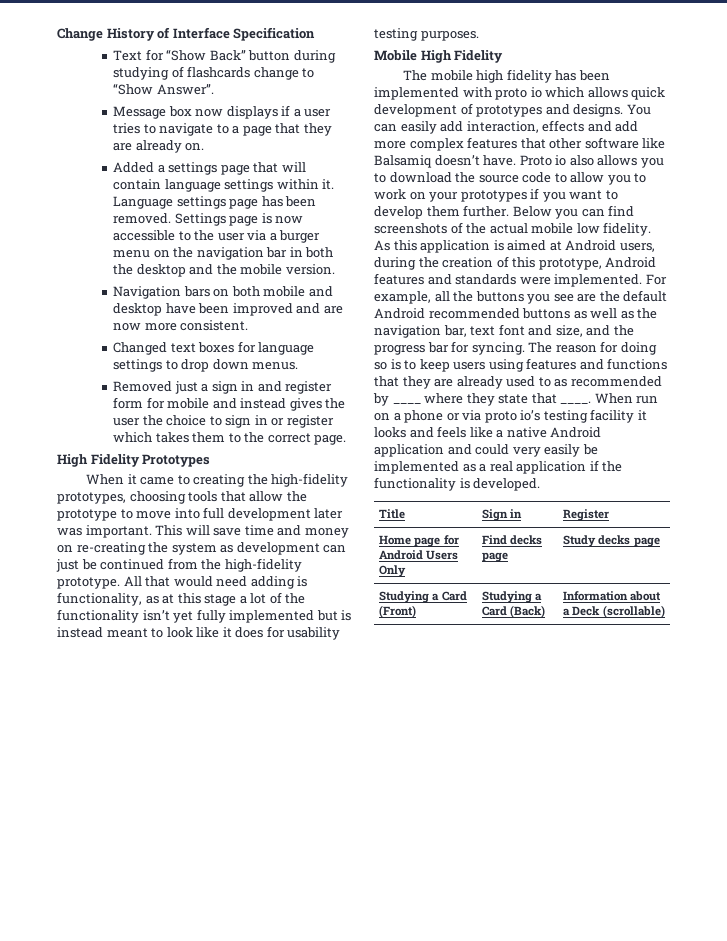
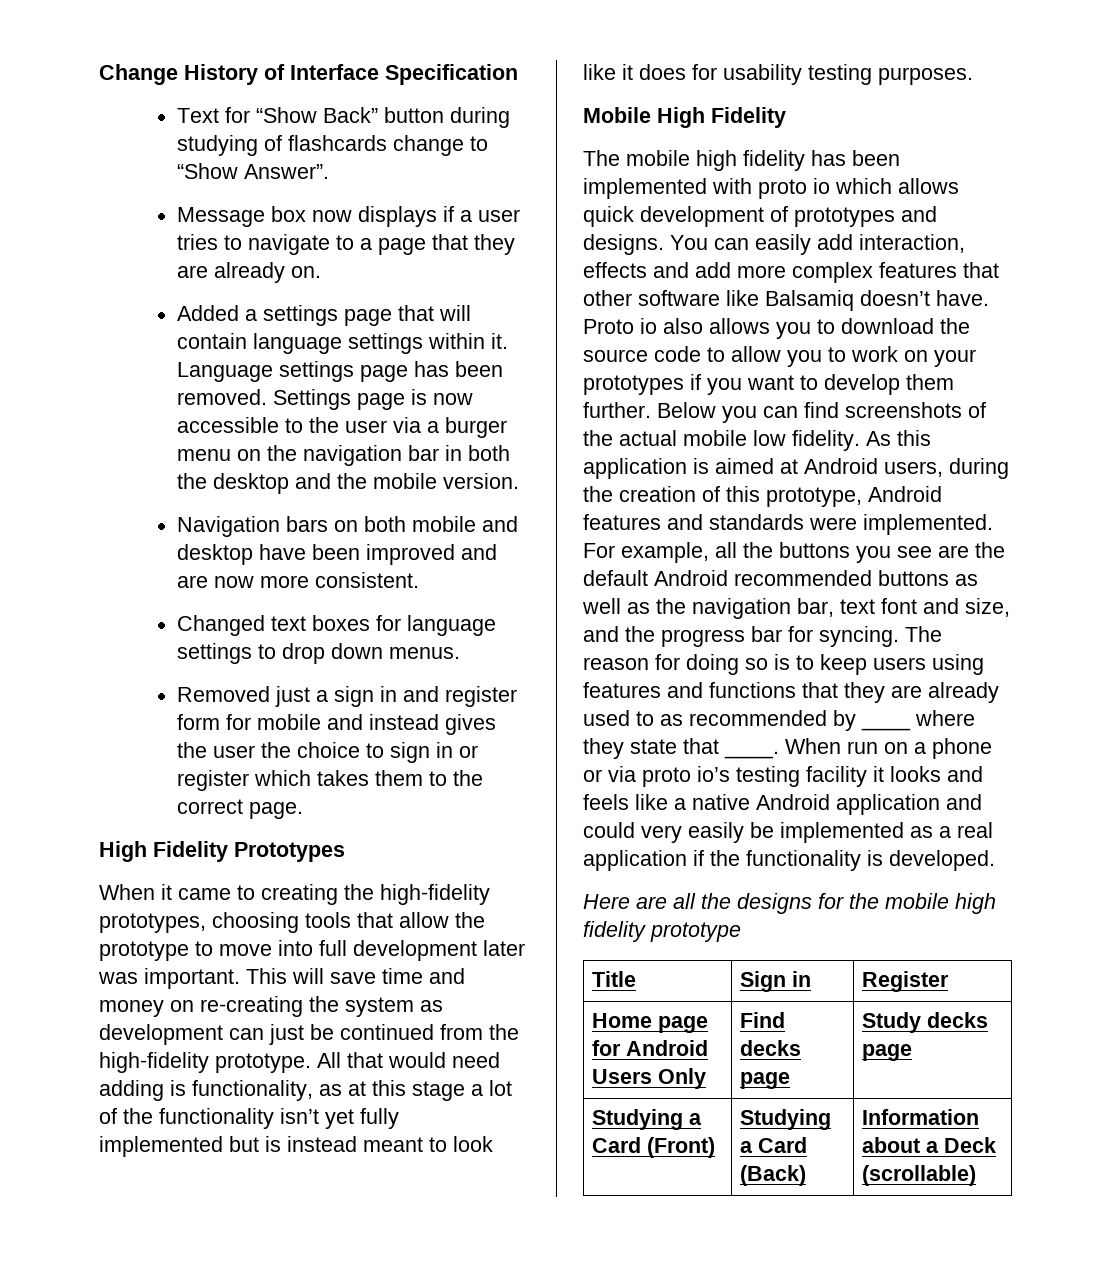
+ Here are all the designs for the mobile high fidelity prototype

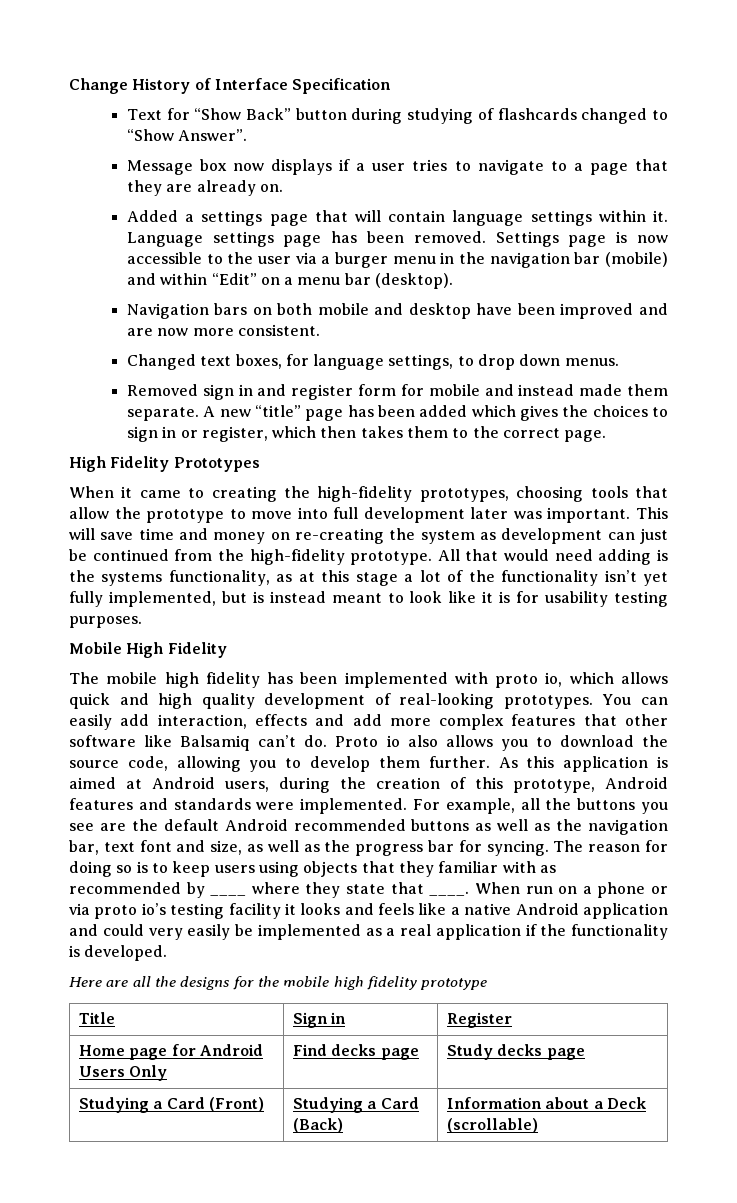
- Text for “Show Back” button during studying of flashcards change to “Show Answer”.
+ Text for “Show Back” button during studying of flashcards changed to “Show Answer”.
- Settings page is now accessible to the user via a burger menu on the navigation bar in both the desktop and the mobile version.
+ Settings page is now accessible to the user via a burger menu in the navigation bar (mobile) and within “Edit” on a menu bar (desktop).
- Changed text boxes for language settings to drop down menus.
+ Changed text boxes, for language settings, to drop down menus.
- Removed just a sign in and register form for mobile and instead gives the user the choice to sign in or register which takes them to the correct page.
+ Removed sign in and register form for mobile and instead made them separate. A new “title” page has been added which gives the choices to sign in or register, which then takes them to the correct page.
- All that would need adding is functionality, as at this stage a lot of the functionality isn’t yet fully implemented but is instead meant to look like it does for usability testing purposes.
+ All that would need adding is the systems functionality, as at this stage a lot of the functionality isn’t yet fully implemented, but is instead meant to look like it is for usability testing purposes.
- The mobile high fidelity has been implemented with proto io which allows quick development of prototypes and designs.
+ The mobile high fidelity has been implemented with proto io, which allows quick and high quality development of real-looking prototypes.
- You can easily add interaction, effects and add more complex features that other software like Balsamiq doesn’t have.
+ You can easily add interaction, effects and add more complex features that other software like Balsamiq can’t do.
- Proto io also allows you to download the source code to allow you to work on your prototypes if you want to develop them further. Below you can find screenshots of the actual mobile low fidelity.
+ Proto io also allows you to download the source code, allowing you to develop them further.
- For example, all the buttons you see are the default Android recommended buttons as well as the navigation bar, text font and size, and the progress bar for syncing.
+ For example, all the buttons you see are the default Android recommended buttons as well as the navigation bar, text font and size, as well as the progress bar for syncing.
- The reason for doing so is to keep users using features and functions that they are already used to as recommended by ____ where they state that ____.
+ The reason for doing so is to keep users using objects that they familiar with as recommended by ____ where they state that ____.

